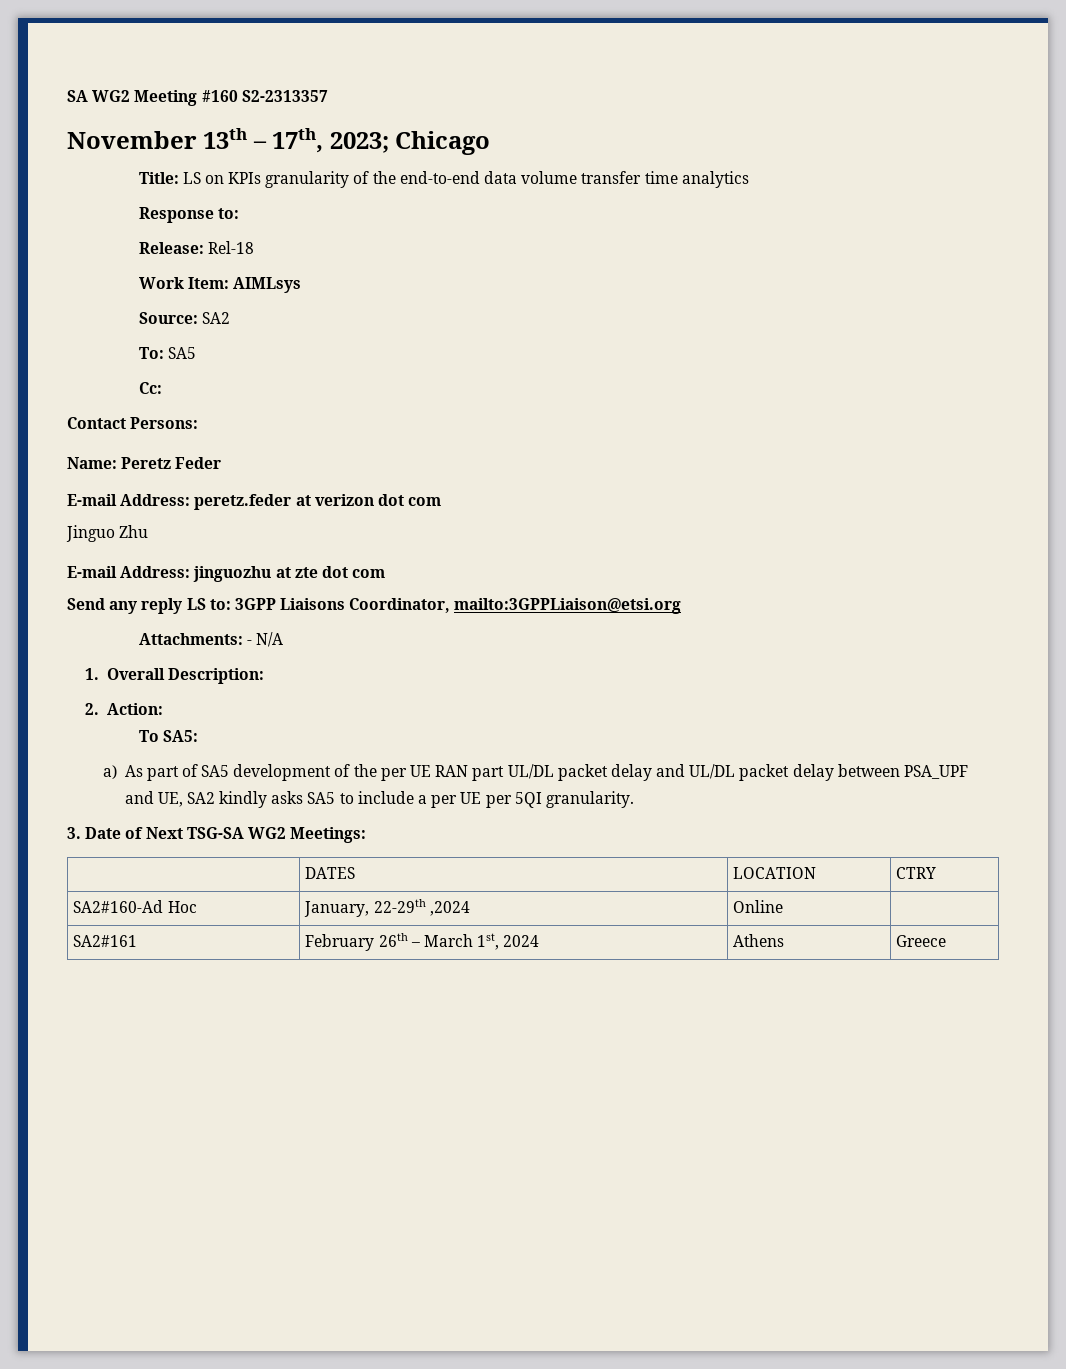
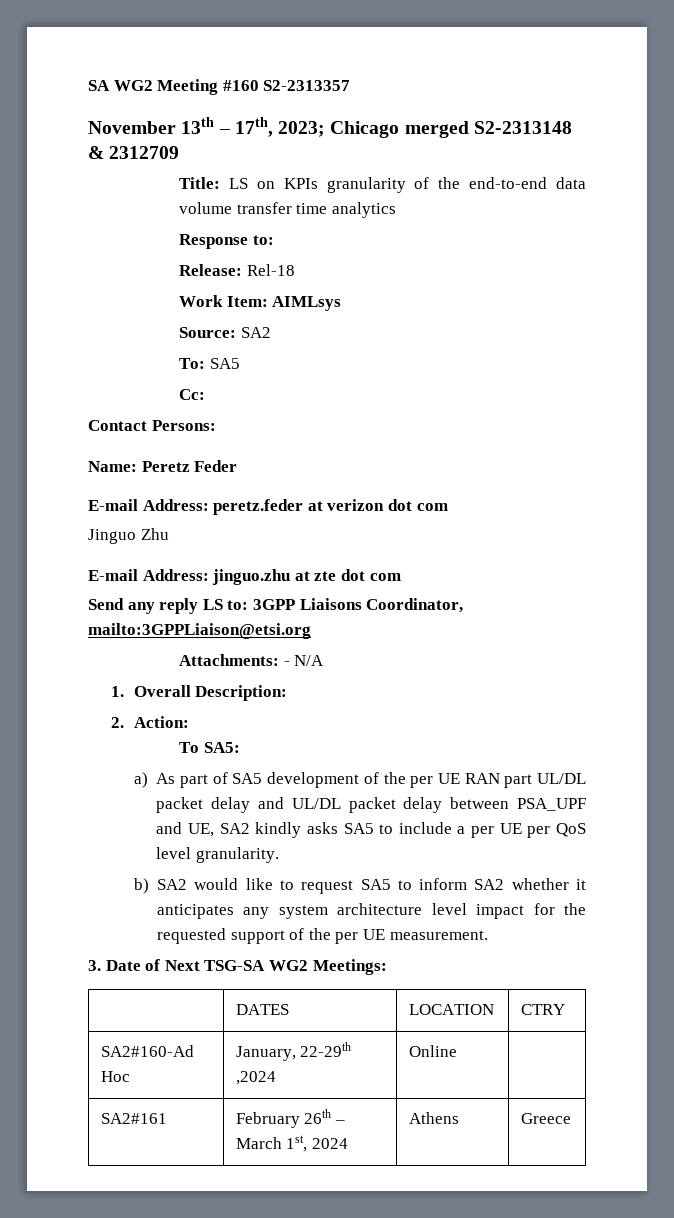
- November 13th – 17th, 2023; Chicago
+ November 13th – 17th, 2023; Chicago merged S2-2313148 & 2312709
- E-mail Address: jinguozhu at zte dot com
+ E-mail Address: jinguo.zhu at zte dot com
- a) As part of SA5 development of the per UE RAN part UL/DL packet delay and UL/DL packet delay between PSA_UPF and UE, SA2 kindly asks SA5 to include a per UE per 5QI granularity.
+ a) As part of SA5 development of the per UE RAN part UL/DL packet delay and UL/DL packet delay between PSA_UPF and UE, SA2 kindly asks SA5 to include a per UE per QoS level granularity.
+ b) SA2 would like to request SA5 to inform SA2 whether it anticipates any system architecture level impact for the requested support of the per UE measurement.

